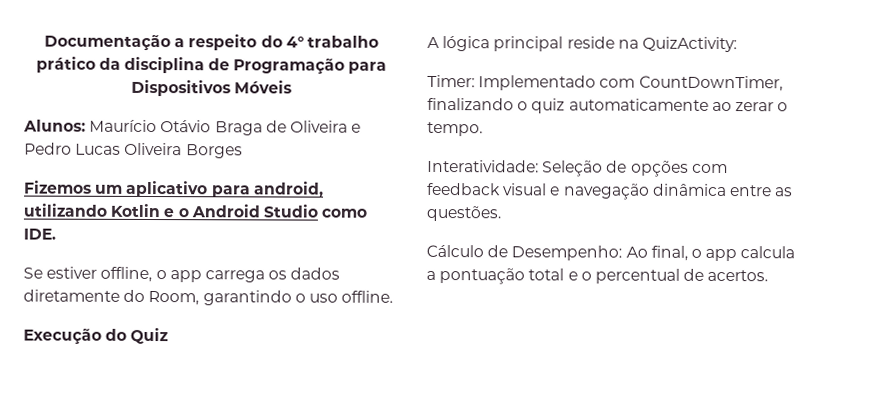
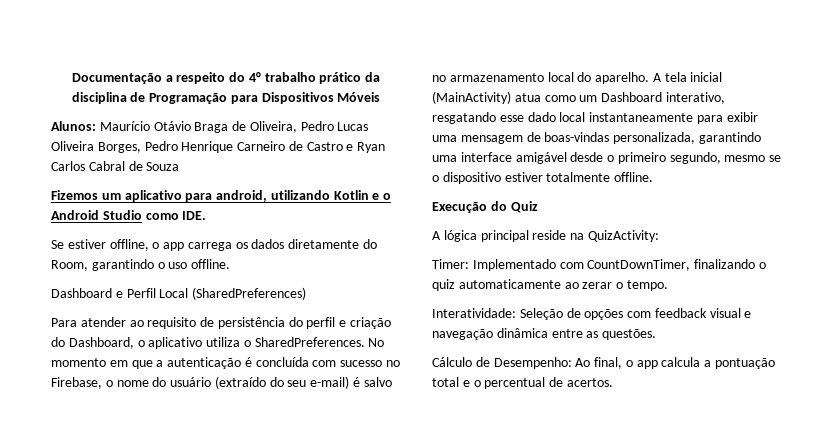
- Alunos: Maurício Otávio Braga de Oliveira e Pedro Lucas Oliveira Borges
+ Alunos: Maurício Otávio Braga de Oliveira, Pedro Lucas Oliveira Borges, Pedro Henrique Carneiro de Castro e Ryan Carlos Cabral de Souza
+ Dashboard e Perfil Local (SharedPreferences)
+ Para atender ao requisito de persistência do perfil e criação do Dashboard, o aplicativo utiliza o SharedPreferences. No momento em que a autenticação é concluída com sucesso no Firebase, o nome do usuário (extraído do seu e-mail) é salvo no armazenamento local do aparelho. A tela inicial (MainActivity) atua como um Dashboard interativo, resgatando esse dado local instantaneamente para exibir uma mensagem de boas-vindas personalizada, garantindo uma interface amigável desde o primeiro segundo, mesmo se o dispositivo estiver totalmente offline.

